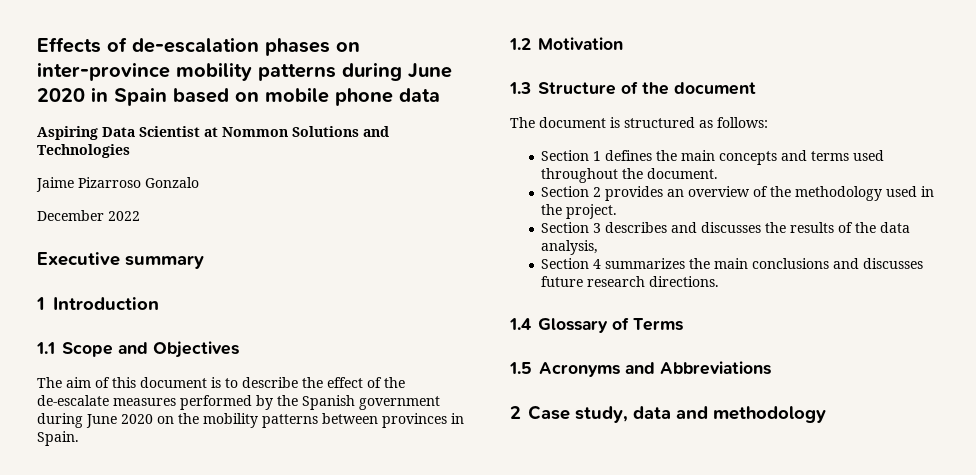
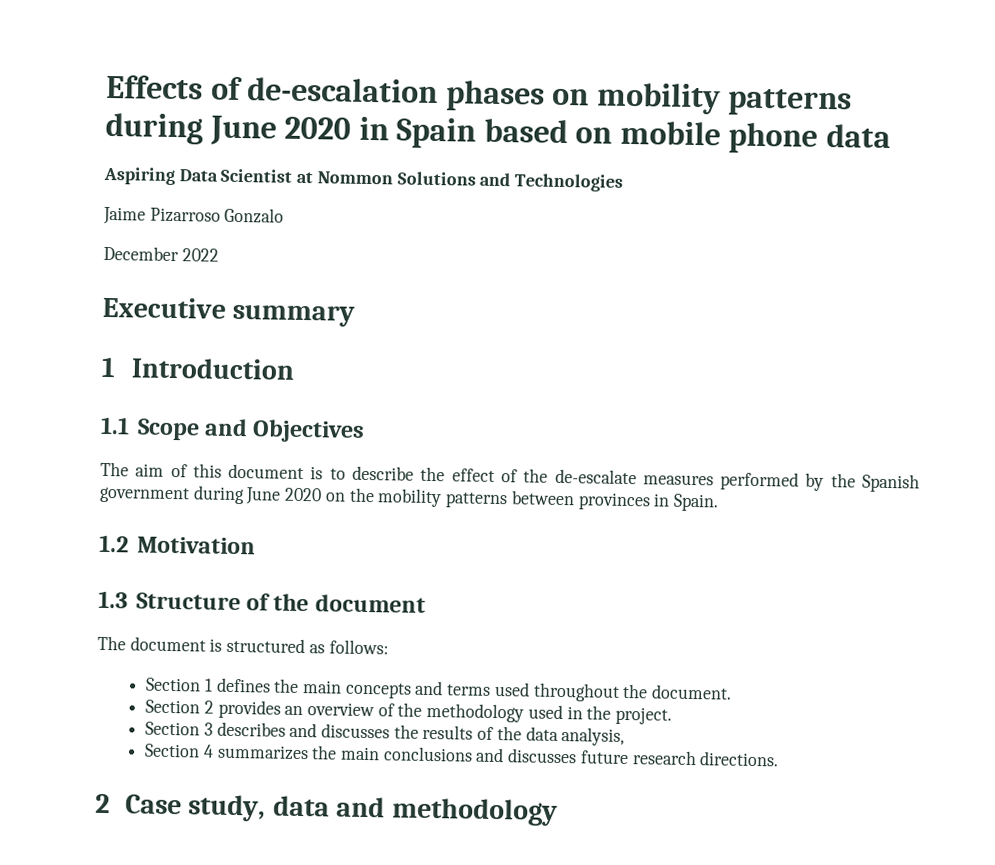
- Effects of de-escalation phases on inter-province mobility patterns during June 2020 in Spain based on mobile phone data
+ Effects of de-escalation phases on mobility patterns during June 2020 in Spain based on mobile phone data
- 1.4 Glossary of Terms
- 1.5 Acronyms and Abbreviations

